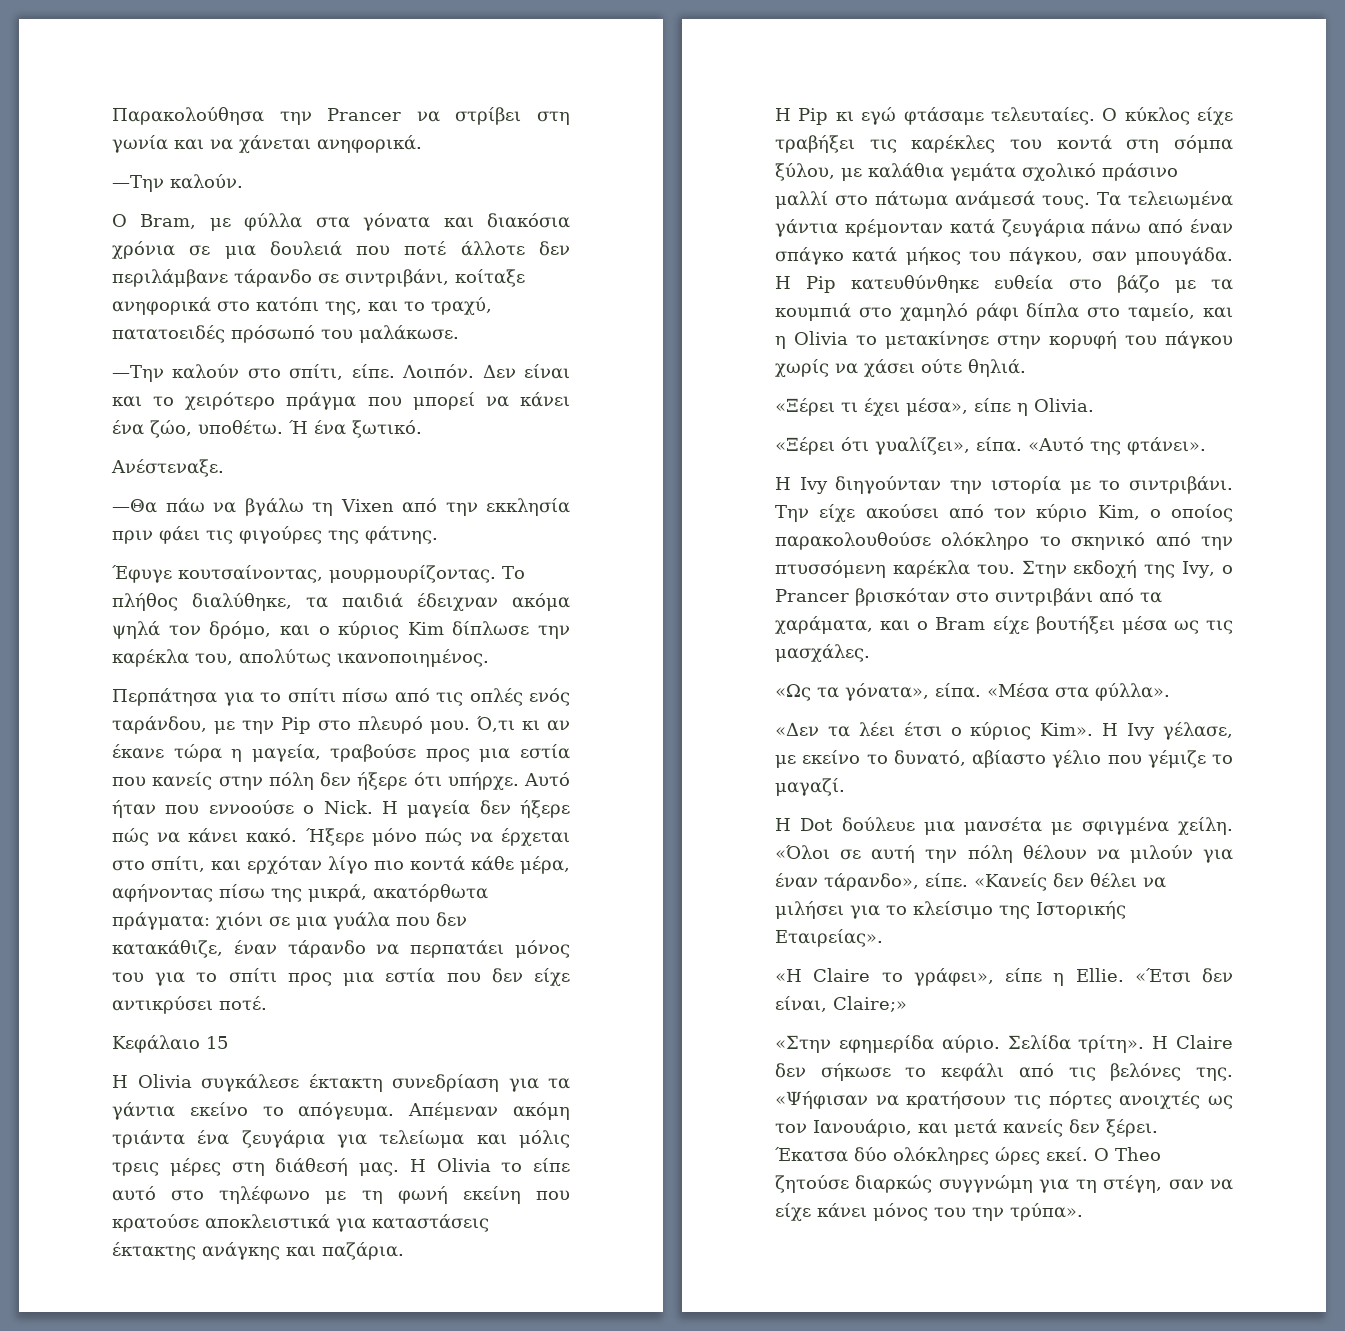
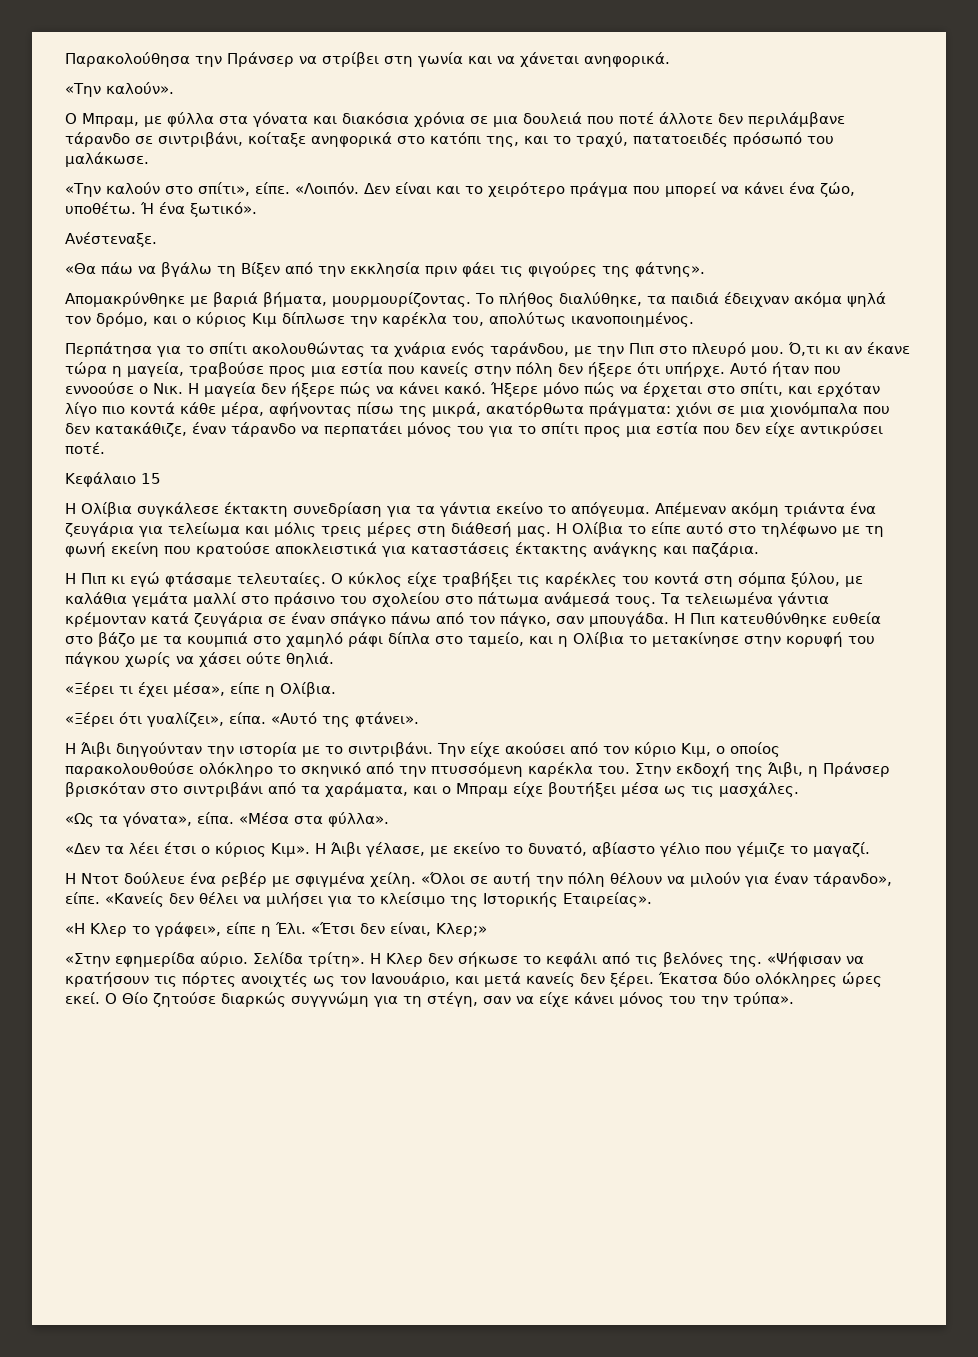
- Παρακολούθησα την Prancer να στρίβει στη γωνία και να χάνεται ανηφορικά.
+ Παρακολούθησα την Πράνσερ να στρίβει στη γωνία και να χάνεται ανηφορικά.
- —Την καλούν.
- Ο Bram, με φύλλα στα γόνατα και διακόσια χρόνια σε μια δουλειά που ποτέ άλλοτε δεν περιλάμβανε τάρανδο σε σιντριβάνι, κοίταξε ανηφορικά στο κατόπι της, και το τραχύ, πατατοειδές πρόσωπό του μαλάκωσε.
+ «Την καλούν».
+ Ο Μπραμ, με φύλλα στα γόνατα και διακόσια χρόνια σε μια δουλειά που ποτέ άλλοτε δεν περιλάμβανε τάρανδο σε σιντριβάνι, κοίταξε ανηφορικά στο κατόπι της, και το τραχύ, πατατοειδές πρόσωπό του μαλάκωσε.
- —Την καλούν στο σπίτι, είπε. Λοιπόν.
+ «Την καλούν στο σπίτι», είπε. «Λοιπόν.
- Ή ένα ξωτικό.
+ Ή ένα ξωτικό».
- —Θα πάω να βγάλω τη Vixen από την εκκλησία πριν φάει τις φιγούρες της φάτνης.
- Έφυγε κουτσαίνοντας, μουρμουρίζοντας.
+ «Θα πάω να βγάλω τη Βίξεν από την εκκλησία πριν φάει τις φιγούρες της φάτνης».
+ Απομακρύνθηκε με βαριά βήματα, μουρμουρίζοντας.
- Το πλήθος διαλύθηκε, τα παιδιά έδειχναν ακόμα ψηλά τον δρόμο, και ο κύριος Kim δίπλωσε την καρέκλα του, απολύτως ικανοποιημένος.
+ Το πλήθος διαλύθηκε, τα παιδιά έδειχναν ακόμα ψηλά τον δρόμο, και ο κύριος Κιμ δίπλωσε την καρέκλα του, απολύτως ικανοποιημένος.
- Περπάτησα για το σπίτι πίσω από τις οπλές ενός ταράνδου, με την Pip στο πλευρό μου.
+ Περπάτησα για το σπίτι ακολουθώντας τα χνάρια ενός ταράνδου, με την Πιπ στο πλευρό μου.
- Αυτό ήταν που εννοούσε ο Nick. Η μαγεία δεν ήξερε πώς να κάνει κακό.
+ Αυτό ήταν που εννοούσε ο Νικ. Η μαγεία δεν ήξερε πώς να κάνει κακό.
- Ήξερε μόνο πώς να έρχεται στο σπίτι, και ερχόταν λίγο πιο κοντά κάθε μέρα, αφήνοντας πίσω της μικρά, ακατόρθωτα πράγματα: χιόνι σε μια γυάλα που δεν κατακάθιζε, έναν τάρανδο να περπατάει μόνος του για το σπίτι προς μια εστία που δεν είχε αντικρύσει ποτέ.
+ Ήξερε μόνο πώς να έρχεται στο σπίτι, και ερχόταν λίγο πιο κοντά κάθε μέρα, αφήνοντας πίσω της μικρά, ακατόρθωτα πράγματα: χιόνι σε μια χιονόμπαλα που δεν κατακάθιζε, έναν τάρανδο να περπατάει μόνος του για το σπίτι προς μια εστία που δεν είχε αντικρύσει ποτέ.
- Η Olivia συγκάλεσε έκτακτη συνεδρίαση για τα γάντια εκείνο το απόγευμα.
+ Η Ολίβια συγκάλεσε έκτακτη συνεδρίαση για τα γάντια εκείνο το απόγευμα.
- Η Olivia το είπε αυτό στο τηλέφωνο με τη φωνή εκείνη που κρατούσε αποκλειστικά για καταστάσεις έκτακτης ανάγκης και παζάρια.
+ Η Ολίβια το είπε αυτό στο τηλέφωνο με τη φωνή εκείνη που κρατούσε αποκλειστικά για καταστάσεις έκτακτης ανάγκης και παζάρια.
- Η Pip κι εγώ φτάσαμε τελευταίες.
+ Η Πιπ κι εγώ φτάσαμε τελευταίες.
- Ο κύκλος είχε τραβήξει τις καρέκλες του κοντά στη σόμπα ξύλου, με καλάθια γεμάτα σχολικό πράσινο μαλλί στο πάτωμα ανάμεσά τους.
+ Ο κύκλος είχε τραβήξει τις καρέκλες του κοντά στη σόμπα ξύλου, με καλάθια γεμάτα μαλλί στο πράσινο του σχολείου στο πάτωμα ανάμεσά τους.
- Τα τελειωμένα γάντια κρέμονταν κατά ζευγάρια πάνω από έναν σπάγκο κατά μήκος του πάγκου, σαν μπουγάδα.
+ Τα τελειωμένα γάντια κρέμονταν κατά ζευγάρια σε έναν σπάγκο πάνω από τον πάγκο, σαν μπουγάδα.
- Η Pip κατευθύνθηκε ευθεία στο βάζο με τα κουμπιά στο χαμηλό ράφι δίπλα στο ταμείο, και η Olivia το μετακίνησε στην κορυφή του πάγκου χωρίς να χάσει ούτε θηλιά.
+ Η Πιπ κατευθύνθηκε ευθεία στο βάζο με τα κουμπιά στο χαμηλό ράφι δίπλα στο ταμείο, και η Ολίβια το μετακίνησε στην κορυφή του πάγκου χωρίς να χάσει ούτε θηλιά.
- «Ξέρει τι έχει μέσα», είπε η Olivia.
+ «Ξέρει τι έχει μέσα», είπε η Ολίβια.
- Η Ivy διηγούνταν την ιστορία με το σιντριβάνι.
+ Η Άιβι διηγούνταν την ιστορία με το σιντριβάνι.
- Την είχε ακούσει από τον κύριο Kim, ο οποίος παρακολουθούσε ολόκληρο το σκηνικό από την πτυσσόμενη καρέκλα του.
+ Την είχε ακούσει από τον κύριο Κιμ, ο οποίος παρακολουθούσε ολόκληρο το σκηνικό από την πτυσσόμενη καρέκλα του.
- Στην εκδοχή της Ivy, ο Prancer βρισκόταν στο σιντριβάνι από τα χαράματα, και ο Bram είχε βουτήξει μέσα ως τις μασχάλες.
+ Στην εκδοχή της Άιβι, η Πράνσερ βρισκόταν στο σιντριβάνι από τα χαράματα, και ο Μπραμ είχε βουτήξει μέσα ως τις μασχάλες.
- «Δεν τα λέει έτσι ο κύριος Kim». Η Ivy γέλασε, με εκείνο το δυνατό, αβίαστο γέλιο που γέμιζε το μαγαζί.
+ «Δεν τα λέει έτσι ο κύριος Κιμ». Η Άιβι γέλασε, με εκείνο το δυνατό, αβίαστο γέλιο που γέμιζε το μαγαζί.
- Η Dot δούλευε μια μανσέτα με σφιγμένα χείλη.
+ Η Ντοτ δούλευε ένα ρεβέρ με σφιγμένα χείλη.
- «Η Claire το γράφει», είπε η Ellie. «Έτσι δεν είναι, Claire;»
+ «Η Κλερ το γράφει», είπε η Έλι. «Έτσι δεν είναι, Κλερ;»
- Η Claire δεν σήκωσε το κεφάλι από τις βελόνες της.
+ Η Κλερ δεν σήκωσε το κεφάλι από τις βελόνες της.
- Ο Theo ζητούσε διαρκώς συγγνώμη για τη στέγη, σαν να είχε κάνει μόνος του την τρύπα».
+ Ο Θίο ζητούσε διαρκώς συγγνώμη για τη στέγη, σαν να είχε κάνει μόνος του την τρύπα».

